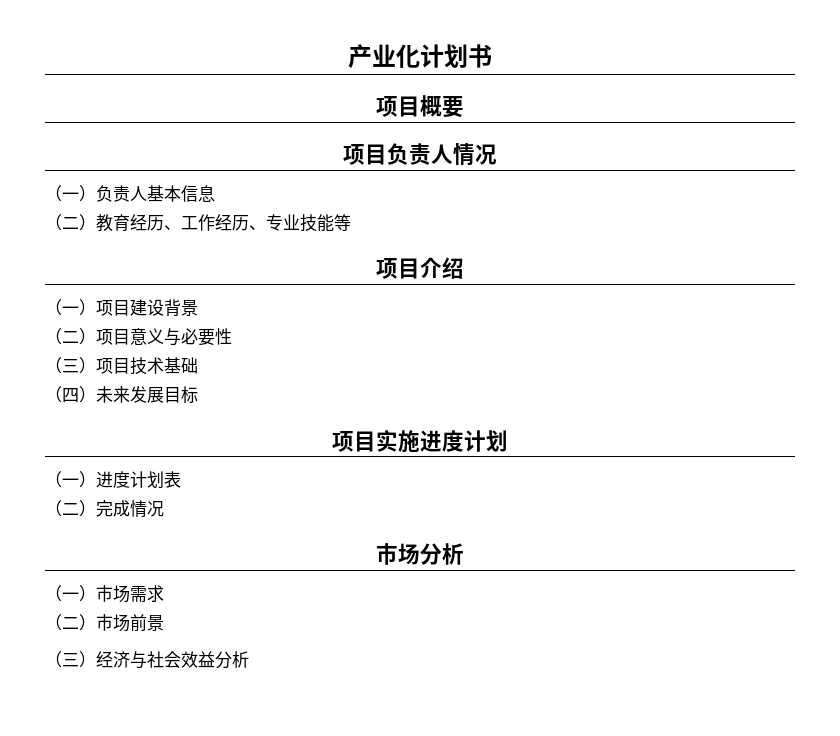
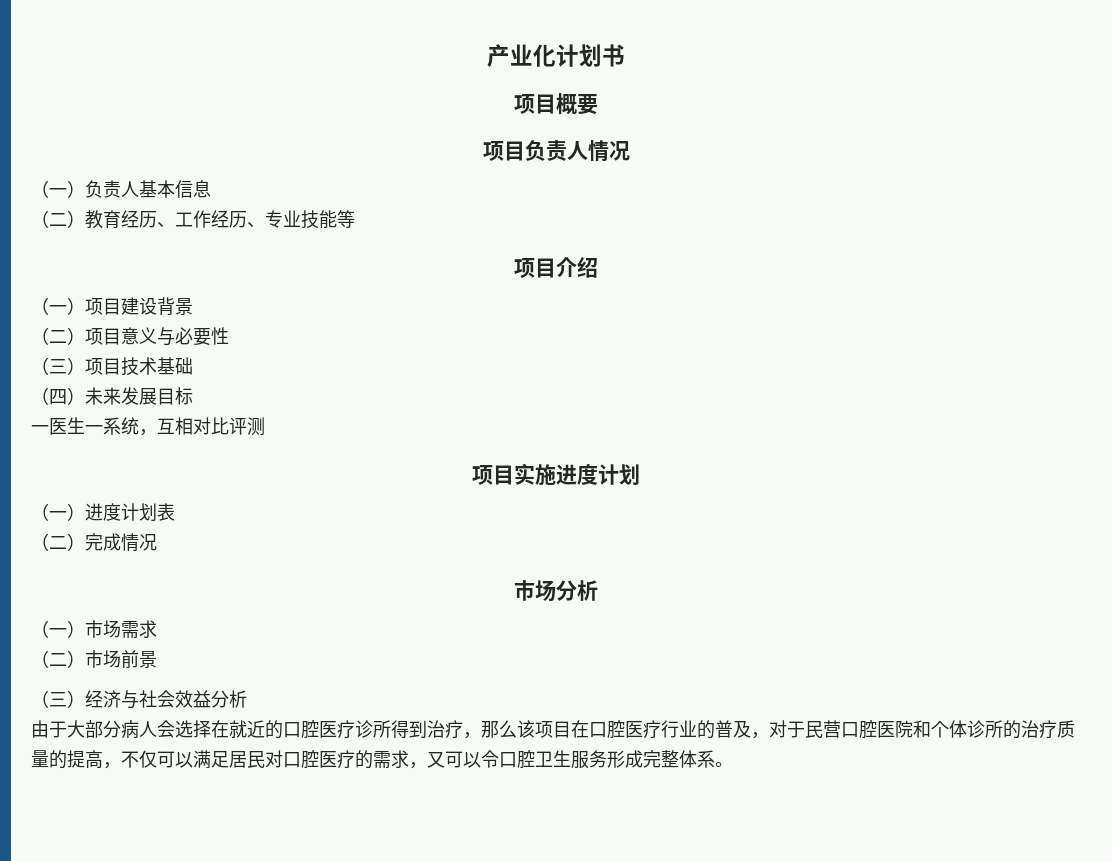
+ 一医生一系统，互相对比评测
+ 由于大部分病人会选择在就近的口腔医疗诊所得到治疗，那么该项目在口腔医疗行业的普及，对于民营口腔医院和个体诊所的治疗质量的提高，不仅可以满足居民对口腔医疗的需求，又可以令口腔卫生服务形成完整体系。

